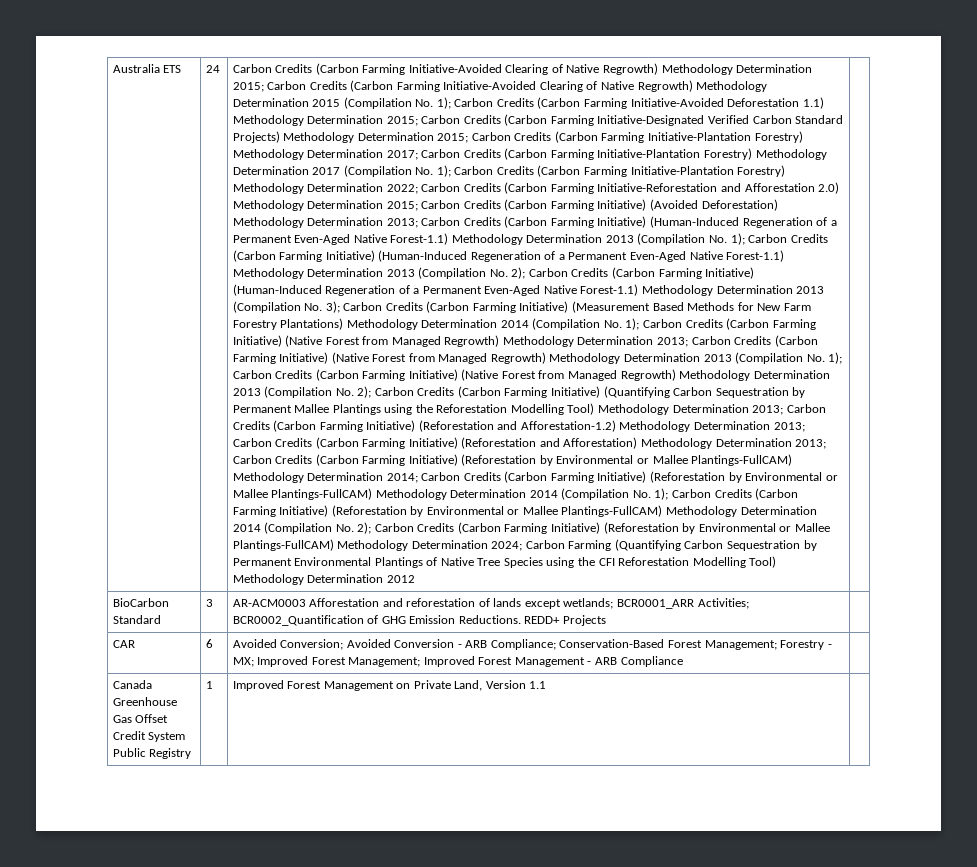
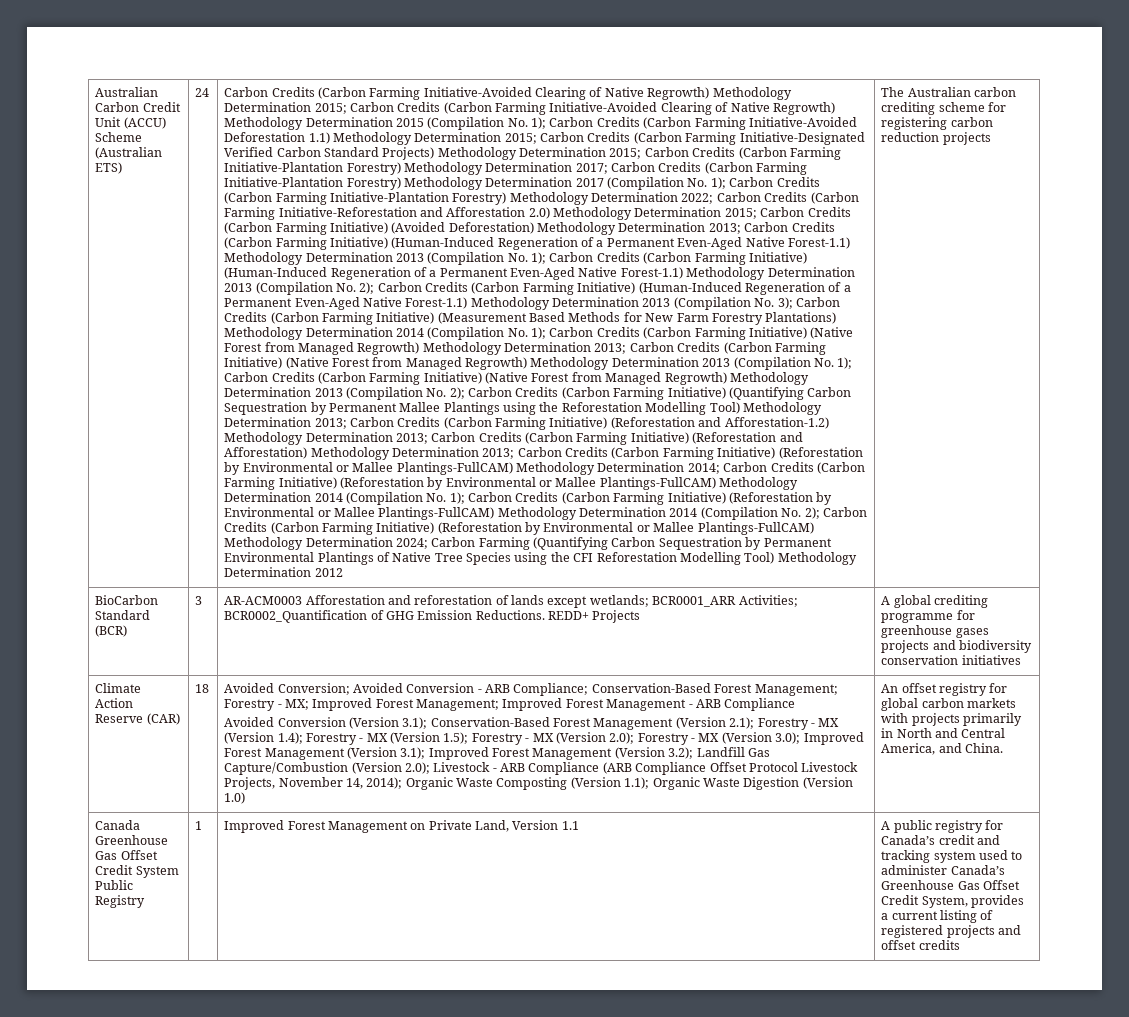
- Australia ETS
+ Australian Carbon Credit Unit (ACCU) Scheme (Australian ETS)
+ The Australian carbon crediting scheme for registering carbon reduction projects
- BioCarbon Standard | 3 | AR-ACM0003 Afforestation and reforestation of lands except wetlands; BCR0001_ARR Activities; BCR0002_Quantification of GHG Emission Reductions. REDD+ Projects |
- CAR | 6 | Avoided Conversion; Avoided Conversion - ARB Compliance; Conservation-Based Forest Management; Forestry - MX; Improved Forest Management; Improved Forest Management - ARB Compliance |
+ BioCarbon Standard (BCR) | 3 | AR-ACM0003 Afforestation and reforestation of lands except wetlands; BCR0001_ARR Activities; BCR0002_Quantification of GHG Emission Reductions. REDD+ Projects | A global crediting programme for greenhouse gases projects and biodiversity conservation initiatives
+ Climate Action Reserve (CAR) | 18 | Avoided Conversion; Avoided Conversion - ARB Compliance; Conservation-Based Forest Management; Forestry - MX; Improved Forest Management; Improved Forest Management - ARB Compliance
+ Avoided Conversion (Version 3.1); Conservation-Based Forest Management (Version 2.1); Forestry - MX (Version 1.4); Forestry - MX (Version 1.5); Forestry - MX (Version 2.0); Forestry - MX (Version 3.0); Improved Forest Management (Version 3.1); Improved Forest Management (Version 3.2); Landfill Gas Capture/Combustion (Version 2.0); Livestock - ARB Compliance (ARB Compliance Offset Protocol Livestock Projects, November 14, 2014); Organic Waste Composting (Version 1.1); Organic Waste Digestion (Version 1.0) | An offset registry for global carbon markets with projects primarily in North and Central America, and China.
+ A public registry for Canada’s credit and tracking system used to administer Canada’s Greenhouse Gas Offset Credit System, provides a current listing of registered projects and offset credits

